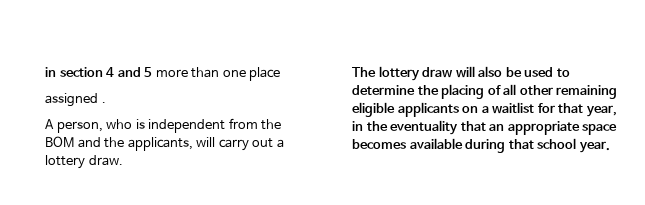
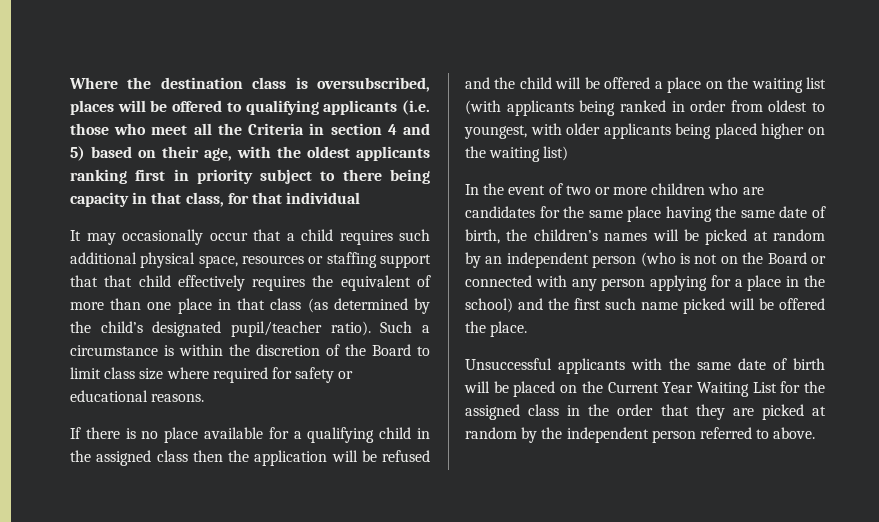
- in section 4 and 5 more than one place
- assigned .
- A person, who is independent from the BOM and the applicants, will carry out a lottery draw.
- The lottery draw will also be used to determine the placing of all other remaining eligible applicants on a waitlist for that year, in the eventuality that an appropriate space becomes available during that school year.
+ Where the destination class is oversubscribed, places will be offered to qualifying applicants (i.e. those who meet all the Criteria in section 4 and 5) based on their age, with the oldest applicants ranking first in priority subject to there being capacity in that class, for that individual
+ It may occasionally occur that a child requires such additional physical space, resources or staffing support that that child effectively requires the equivalent of more than one place in that class (as determined by the child’s designated pupil/teacher ratio). Such a circumstance is within the discretion of the Board to limit class size where required for safety or educational reasons.
+ If there is no place available for a qualifying child in the assigned class then the application will be refused and the child will be offered a place on the waiting list (with applicants being ranked in order from oldest to youngest, with older applicants being placed higher on the waiting list)
+ In the event of two or more children who are candidates for the same place having the same date of birth, the children’s names will be picked at random by an independent person (who is not on the Board or connected with any person applying for a place in the school) and the first such name picked will be offered the place.
+ Unsuccessful applicants with the same date of birth will be placed on the Current Year Waiting List for the assigned class in the order that they are picked at random by the independent person referred to above.

